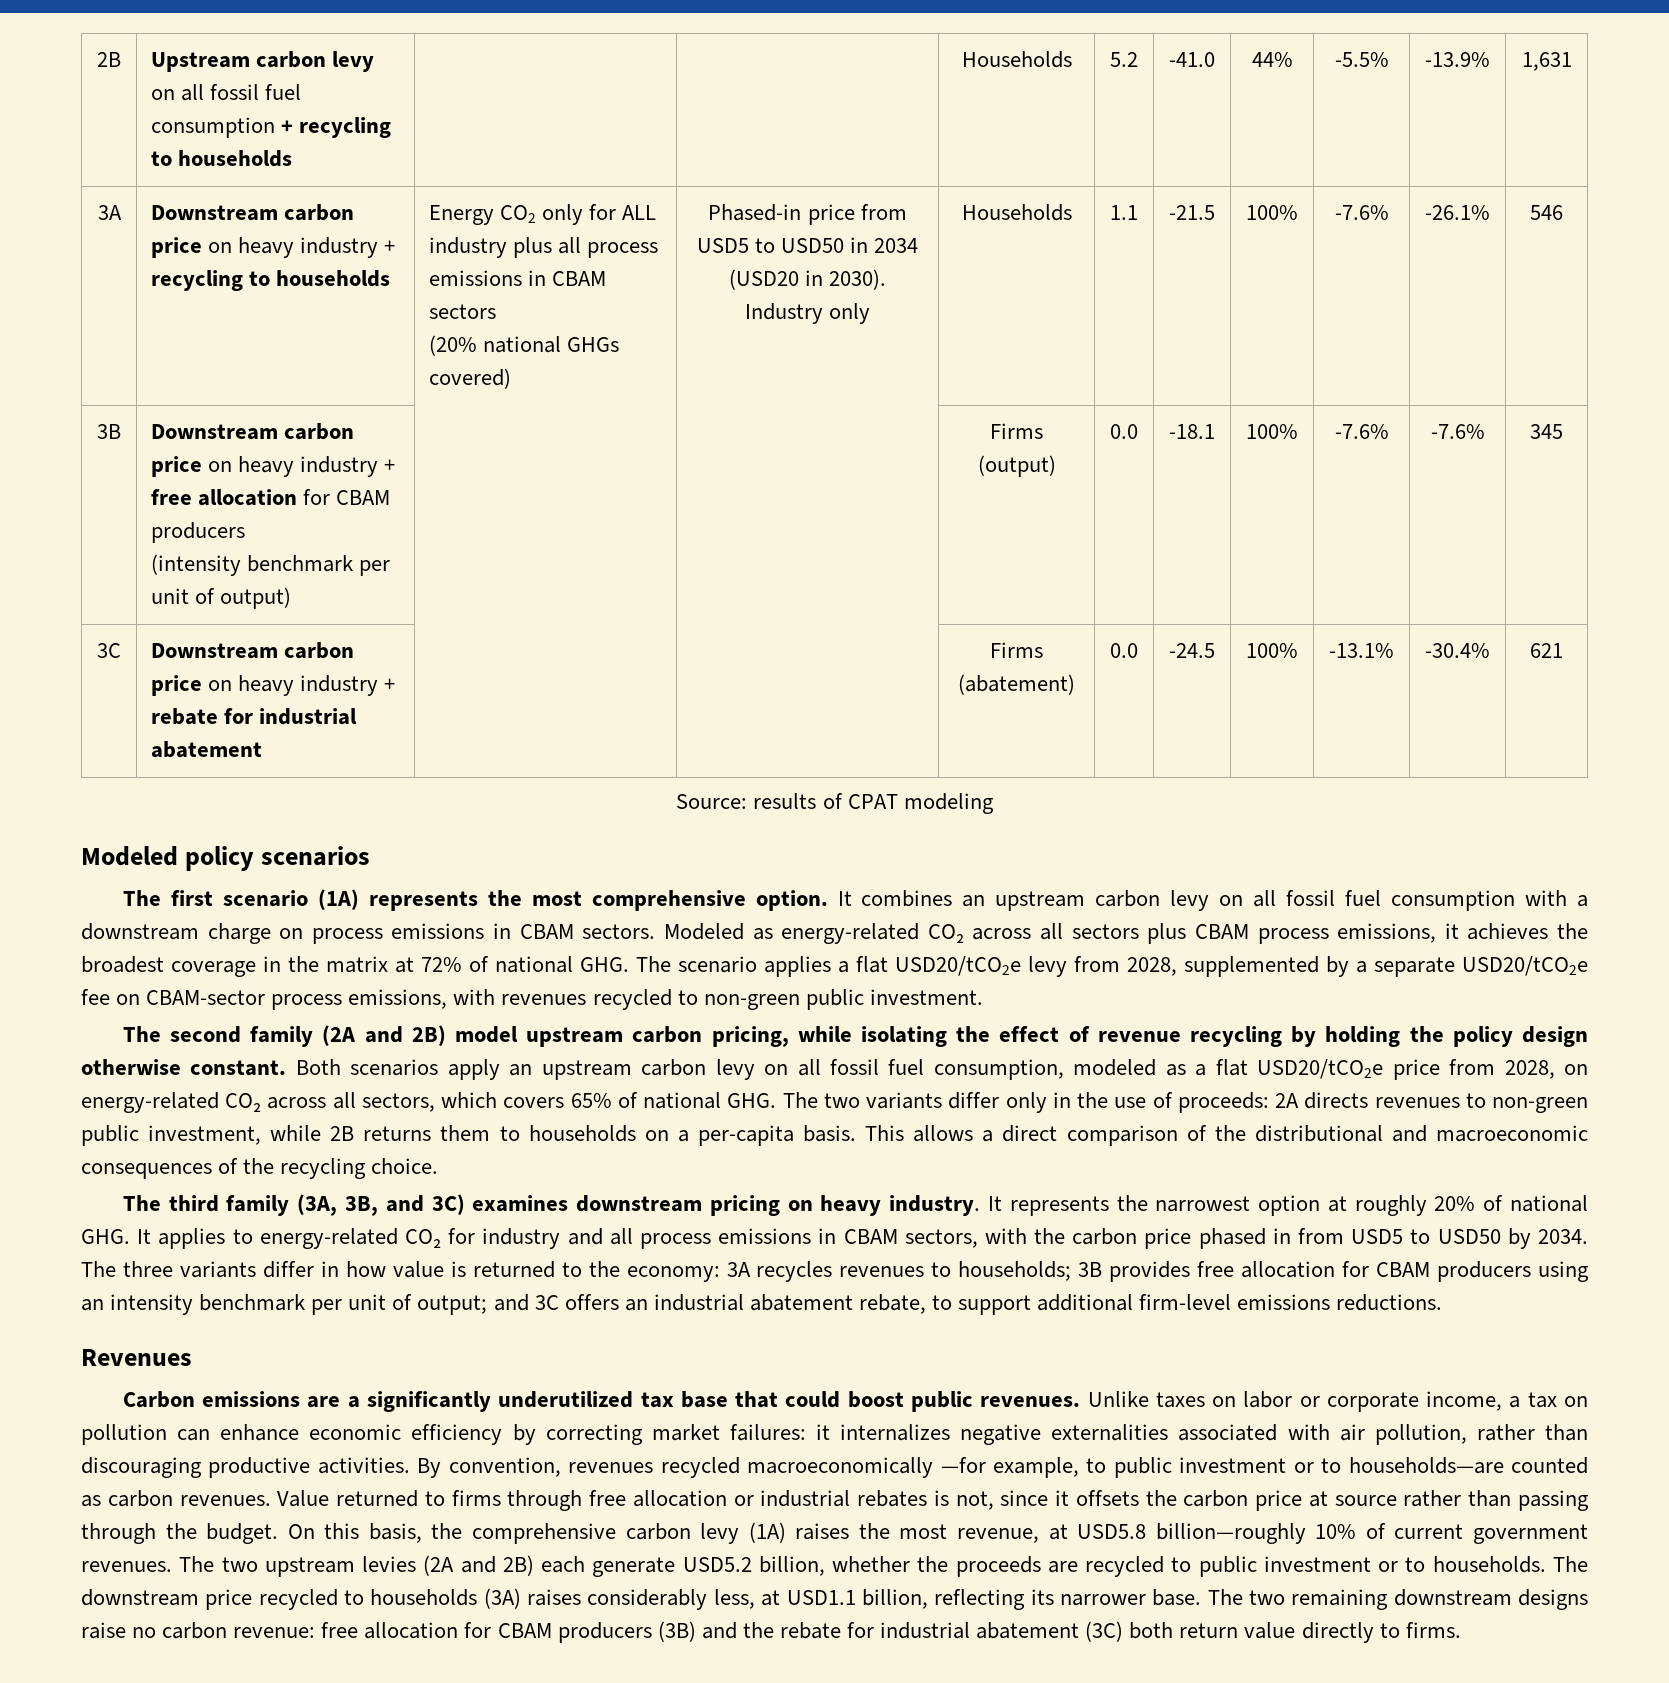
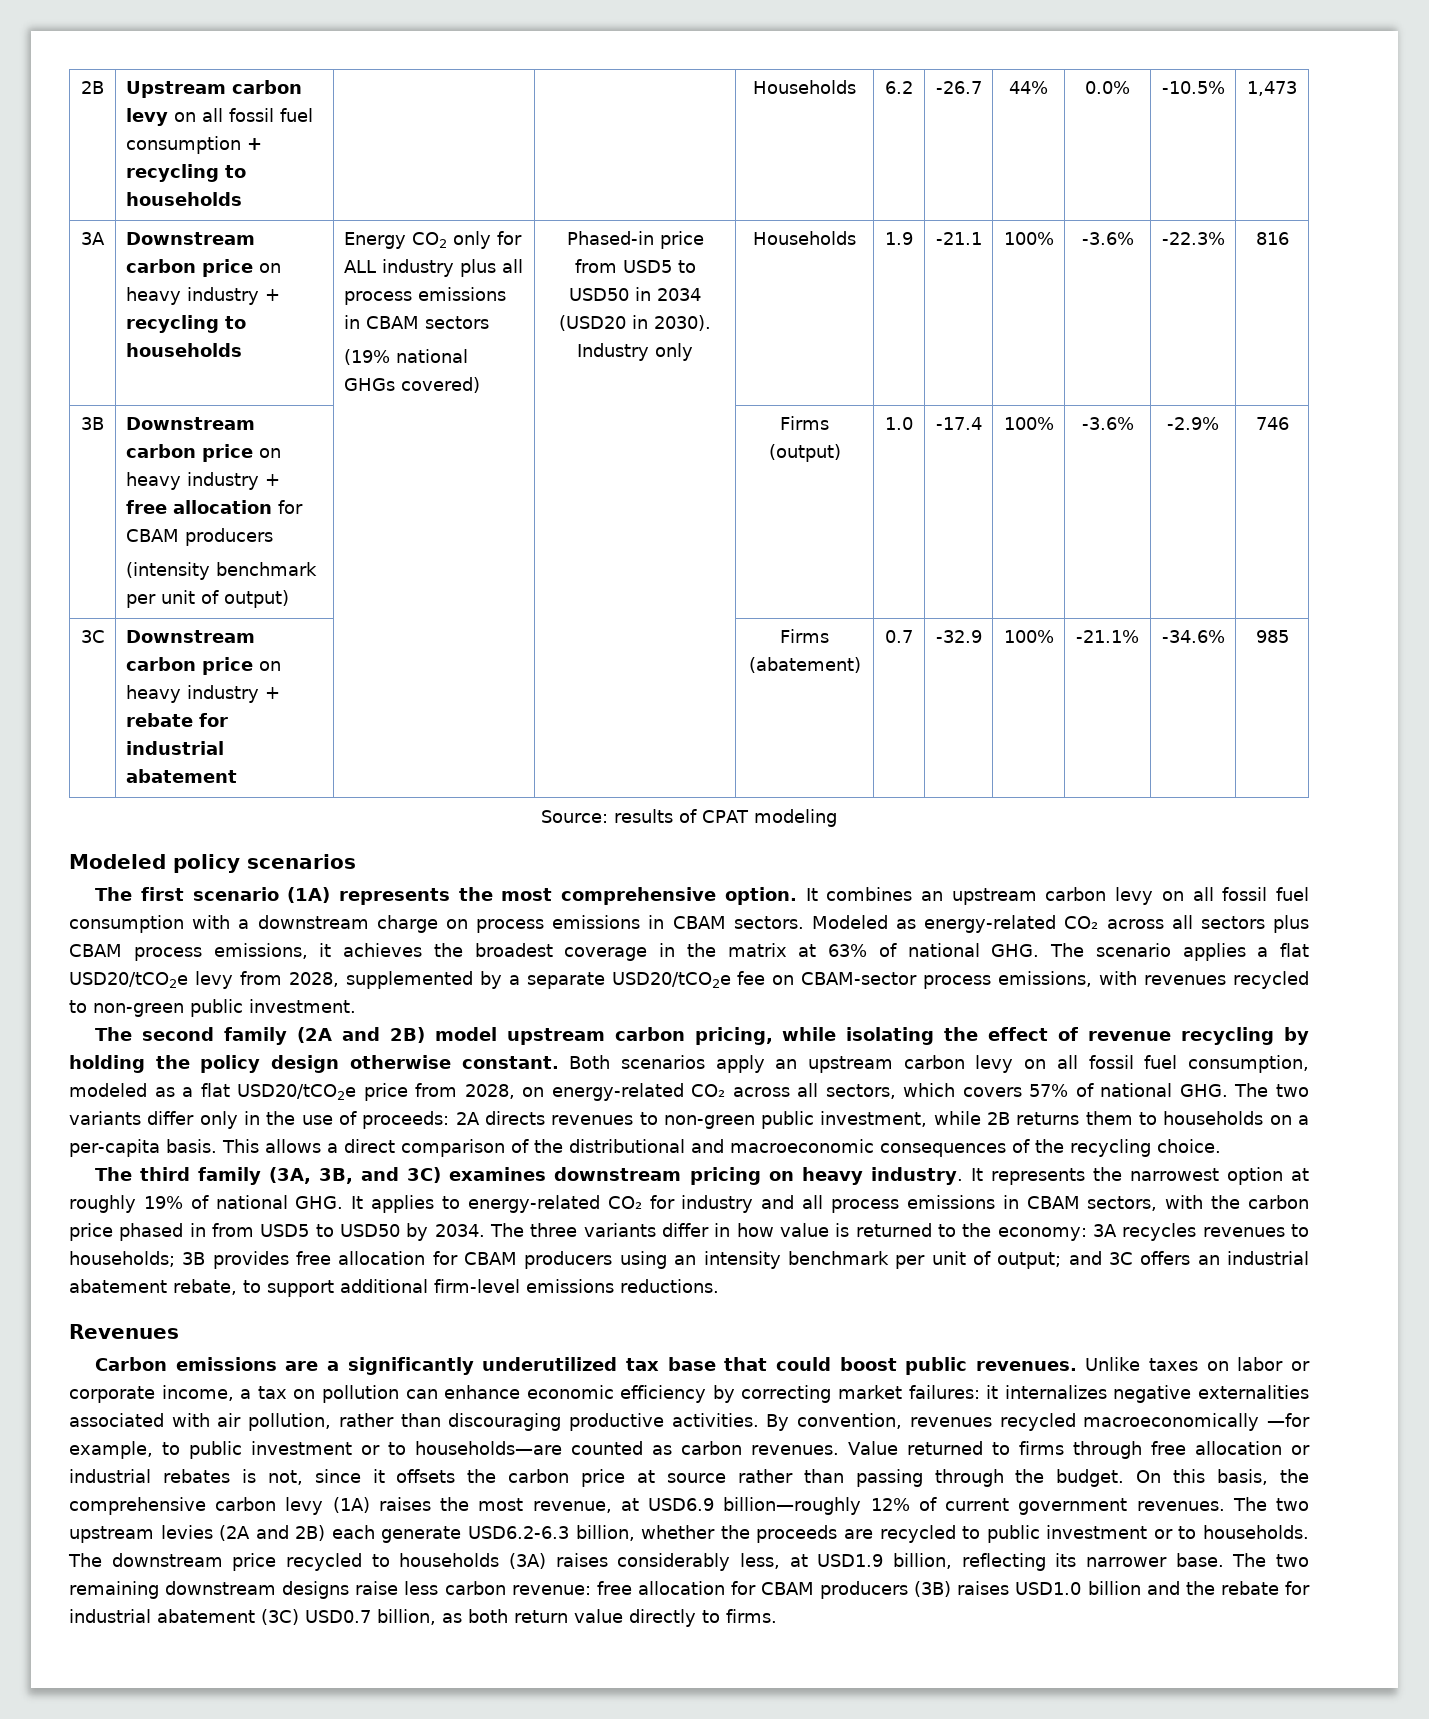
- 2B | Upstream carbon levy on all fossil fuel consumption + recycling to households | | | Households | 5.2 | -41.0 | 44% | -5.5% | -13.9% | 1,631
+ 2B | Upstream carbon levy on all fossil fuel consumption + recycling to households | | | Households | 6.2 | -26.7 | 44% | 0.0% | -10.5% | 1,473
- (20% national GHGs covered)
+ (19% national GHGs covered)
- 1.1 | -21.5 | 100% | -7.6% | -26.1% | 546
+ 1.9 | -21.1 | 100% | -3.6% | -22.3% | 816
  3B | Downstream carbon price on heavy industry + free allocation for CBAM producers
- (intensity benchmark per unit of output) | | | Firms (output) | 0.0 | -18.1 | 100% | -7.6% | -7.6% | 345
+ (intensity benchmark per unit of output) | | | Firms (output) | 1.0 | -17.4 | 100% | -3.6% | -2.9% | 746
- 3C | Downstream carbon price on heavy industry + rebate for industrial abatement | | | Firms (abatement) | 0.0 | -24.5 | 100% | -13.1% | -30.4% | 621
+ 3C | Downstream carbon price on heavy industry + rebate for industrial abatement | | | Firms (abatement) | 0.7 | -32.9 | 100% | -21.1% | -34.6% | 985
- Modeled as energy-related CO₂ across all sectors plus CBAM process emissions, it achieves the broadest coverage in the matrix at 72% of national GHG. The scenario applies a flat USD20/tCO2e levy from 2028, supplemented by a separate USD20/tCO2e fee on CBAM-sector process emissions, with revenues recycled to non-green public investment.
+ Modeled as energy-related CO₂ across all sectors plus CBAM process emissions, it achieves the broadest coverage in the matrix at 63% of national GHG. The scenario applies a flat USD20/tCO2e levy from 2028, supplemented by a separate USD20/tCO2e fee on CBAM-sector process emissions, with revenues recycled to non-green public investment.
- Both scenarios apply an upstream carbon levy on all fossil fuel consumption, modeled as a flat USD20/tCO2e price from 2028, on energy-related CO₂ across all sectors, which covers 65% of national GHG. The two variants differ only in the use of proceeds: 2A directs revenues to non-green public investment, while 2B returns them to households on a per-capita basis.
+ Both scenarios apply an upstream carbon levy on all fossil fuel consumption, modeled as a flat USD20/tCO2e price from 2028, on energy-related CO₂ across all sectors, which covers 57% of national GHG. The two variants differ only in the use of proceeds: 2A directs revenues to non-green public investment, while 2B returns them to households on a per-capita basis.
- It represents the narrowest option at roughly 20% of national GHG. It applies to energy-related CO₂ for industry and all process emissions in CBAM sectors, with the carbon price phased in from USD5 to USD50 by 2034.
+ It represents the narrowest option at roughly 19% of national GHG. It applies to energy-related CO₂ for industry and all process emissions in CBAM sectors, with the carbon price phased in from USD5 to USD50 by 2034.
- On this basis, the comprehensive carbon levy (1A) raises the most revenue, at USD5.8 billion—roughly 10% of current government revenues.
+ On this basis, the comprehensive carbon levy (1A) raises the most revenue, at USD6.9 billion—roughly 12% of current government revenues.
- The two upstream levies (2A and 2B) each generate USD5.2 billion, whether the proceeds are recycled to public investment or to households.
+ The two upstream levies (2A and 2B) each generate USD6.2-6.3 billion, whether the proceeds are recycled to public investment or to households.
- The downstream price recycled to households (3A) raises considerably less, at USD1.1 billion, reflecting its narrower base.
+ The downstream price recycled to households (3A) raises considerably less, at USD1.9 billion, reflecting its narrower base.
- The two remaining downstream designs raise no carbon revenue: free allocation for CBAM producers (3B) and the rebate for industrial abatement (3C) both return value directly to firms.
+ The two remaining downstream designs raise less carbon revenue: free allocation for CBAM producers (3B) raises USD1.0 billion and the rebate for industrial abatement (3C) USD0.7 billion, as both return value directly to firms.

